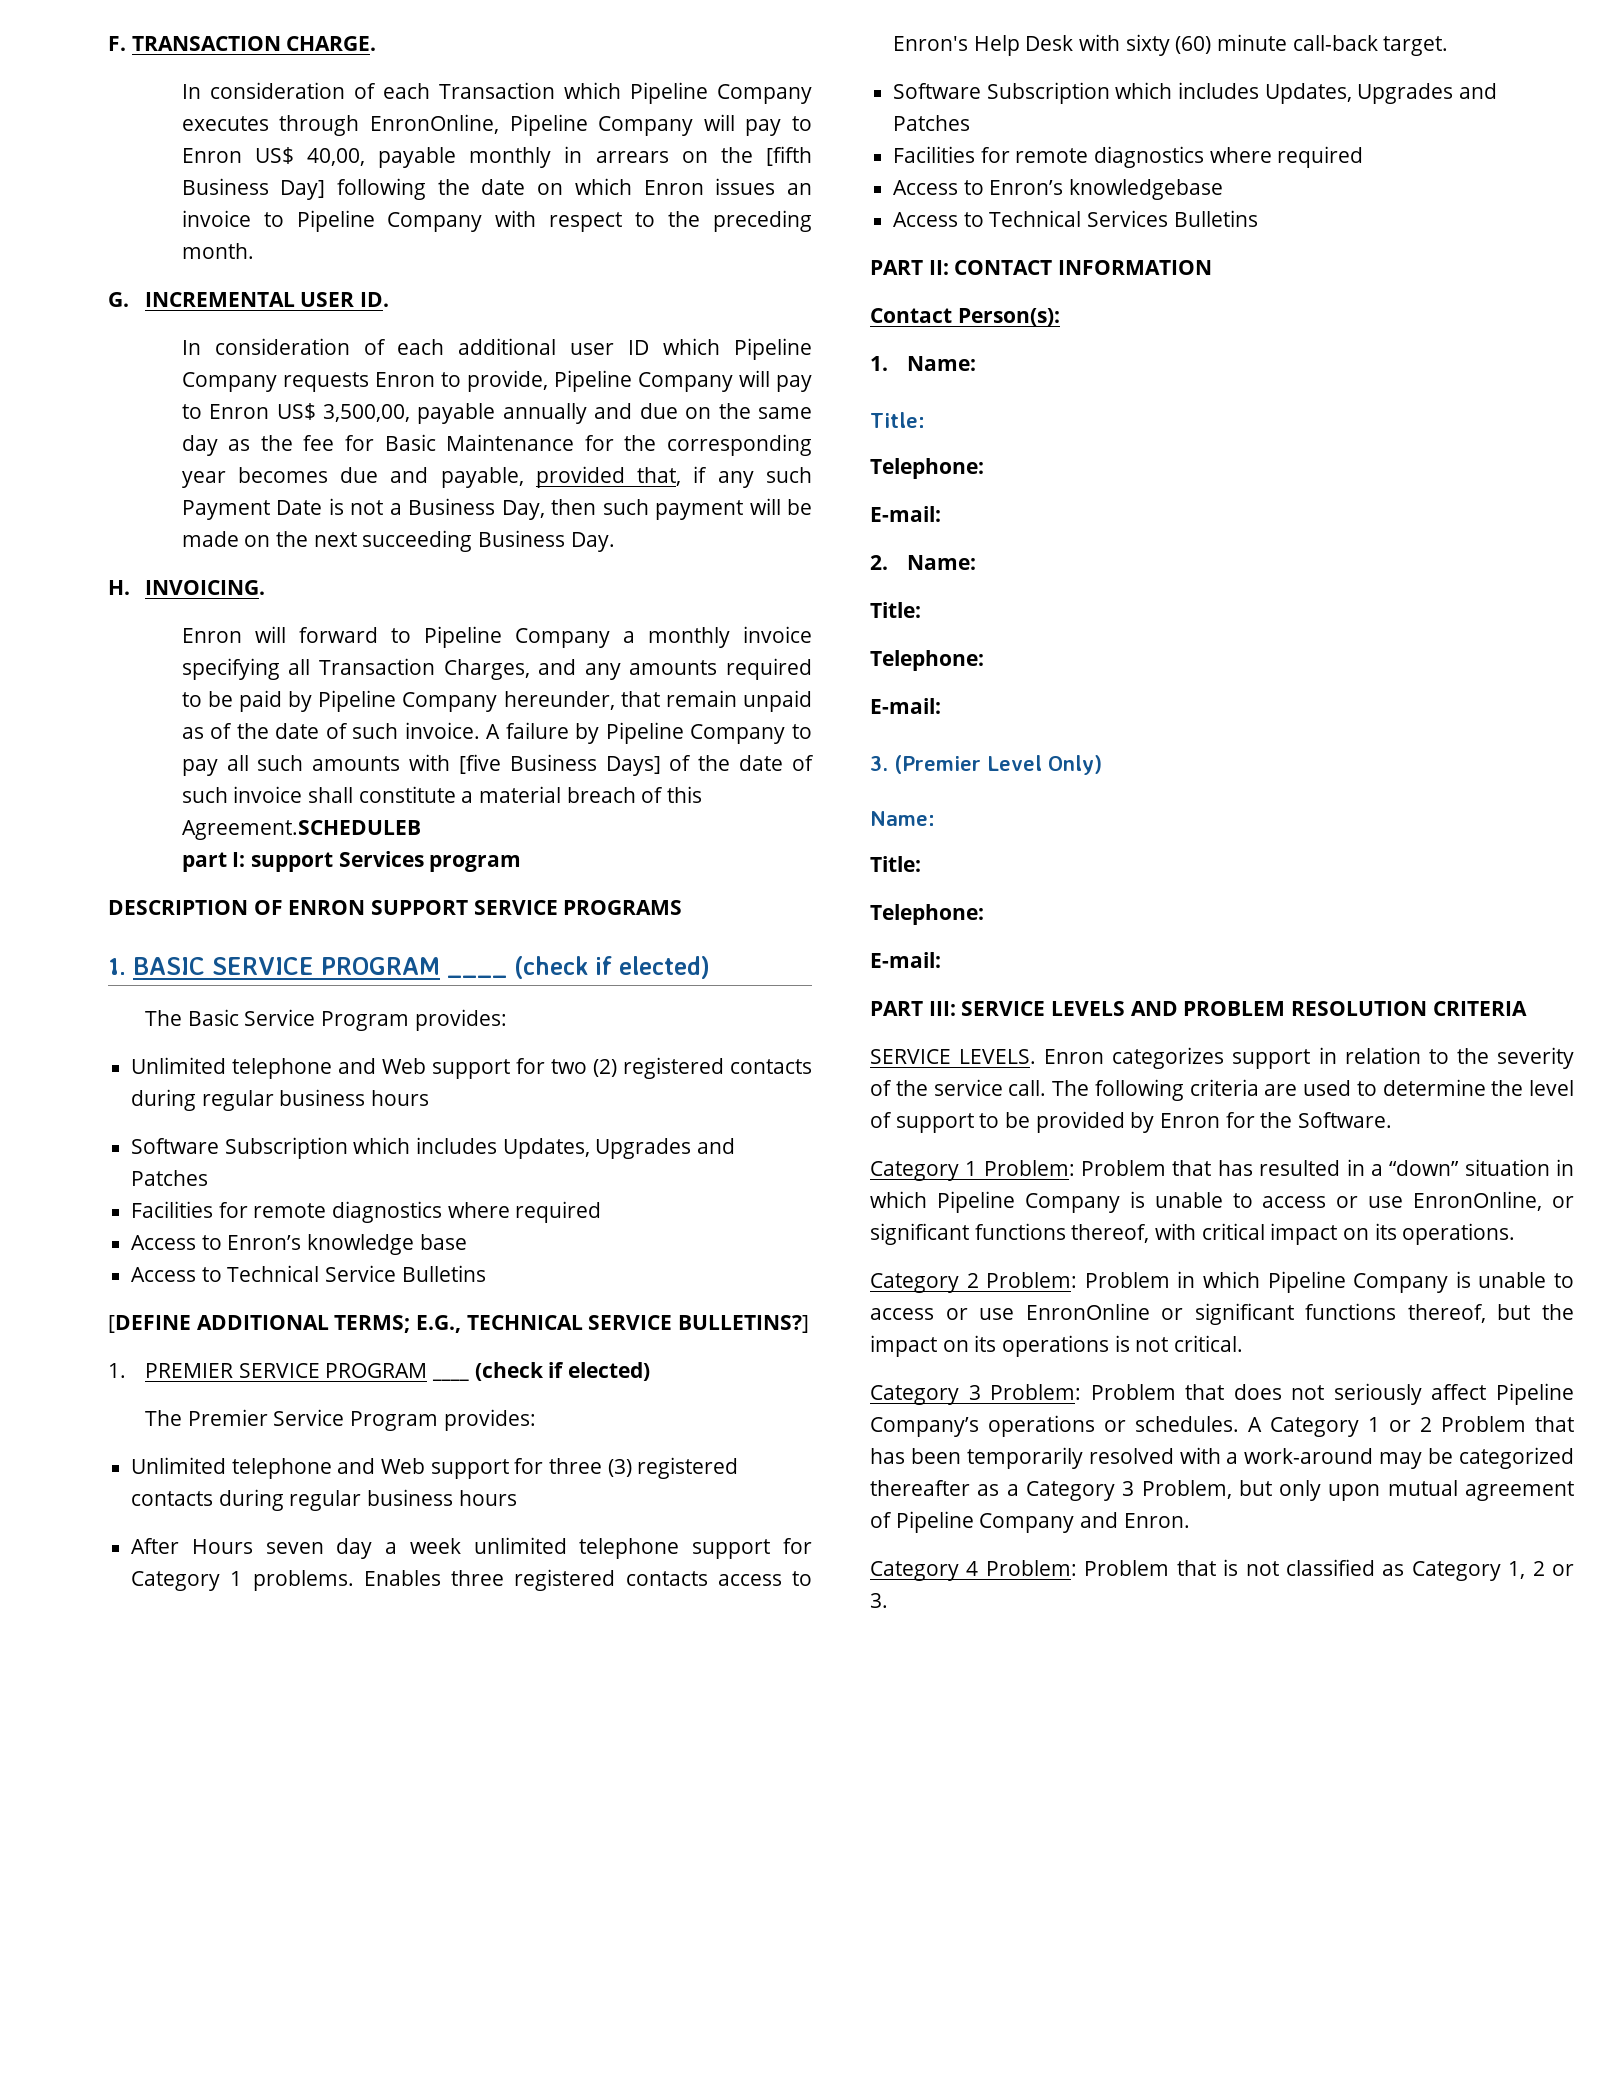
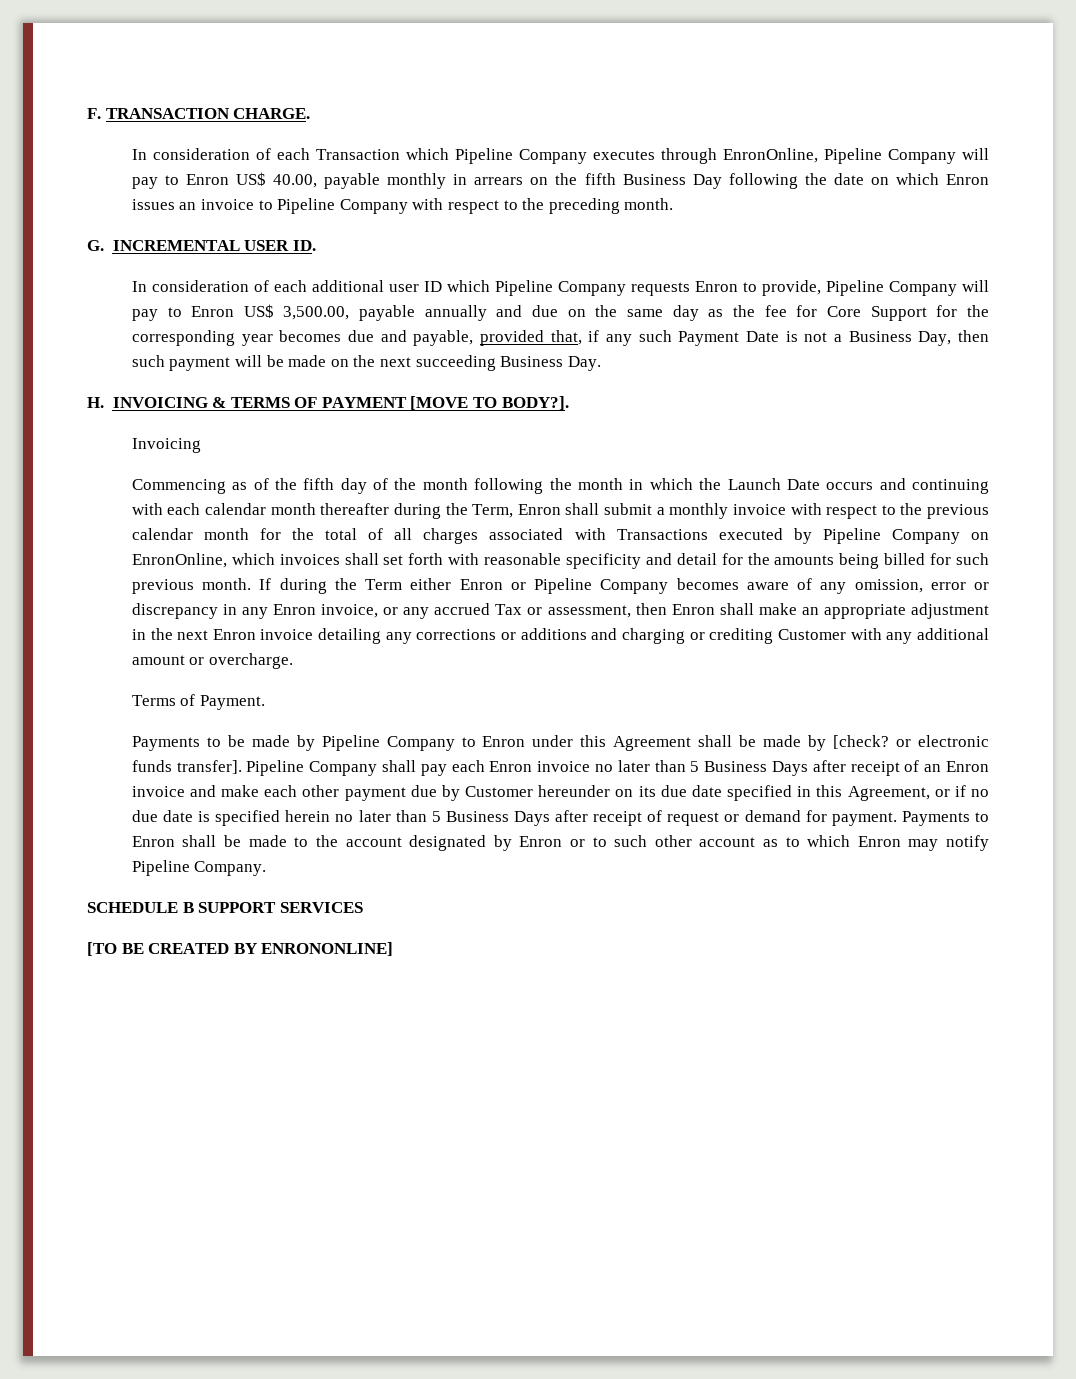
- In consideration of each Transaction which Pipeline Company executes through EnronOnline, Pipeline Company will pay to Enron US$ 40,00, payable monthly in arrears on the [fifth Business Day] following the date on which Enron issues an invoice to Pipeline Company with respect to the preceding month.
+ In consideration of each Transaction which Pipeline Company executes through EnronOnline, Pipeline Company will pay to Enron US$ 40.00, payable monthly in arrears on the fifth Business Day following the date on which Enron issues an invoice to Pipeline Company with respect to the preceding month.
- In consideration of each additional user ID which Pipeline Company requests Enron to provide, Pipeline Company will pay to Enron US$ 3,500,00, payable annually and due on the same day as the fee for Basic Maintenance for the corresponding year becomes due and payable, provided that, if any such Payment Date is not a Business Day, then such payment will be made on the next succeeding Business Day.
+ In consideration of each additional user ID which Pipeline Company requests Enron to provide, Pipeline Company will pay to Enron US$ 3,500.00, payable annually and due on the same day as the fee for Core Support for the corresponding year becomes due and payable, provided that, if any such Payment Date is not a Business Day, then such payment will be made on the next succeeding Business Day.
- H. INVOICING.
- Enron will forward to Pipeline Company a monthly invoice specifying all Transaction Charges, and any amounts required to be paid by Pipeline Company hereunder, that remain unpaid as of the date of such invoice. A failure by Pipeline Company to pay all such amounts with [five Business Days] of the date of such invoice shall constitute a material breach of this Agreement.SCHEDULEB
- part I: support Services program
- DESCRIPTION OF ENRON SUPPORT SERVICE PROGRAMS
- 1. BASIC SERVICE PROGRAM ____ (check if elected)
- The Basic Service Program provides:
- Unlimited telephone and Web support for two (2) registered contacts during regular business hours
- Software Subscription which includes Updates, Upgrades and Patches
- Facilities for remote diagnostics where required
- Access to Enron’s knowledge base
- Access to Technical Service Bulletins
- [DEFINE ADDITIONAL TERMS; E.G., TECHNICAL SERVICE BULLETINS?]
- 1. PREMIER SERVICE PROGRAM ____ (check if elected)
- The Premier Service Program provides:
- Unlimited telephone and Web support for three (3) registered contacts during regular business hours
- After Hours seven day a week unlimited telephone support for Category 1 problems. Enables three registered contacts access to Enron's Help Desk with sixty (60) minute call-back target.
- Software Subscription which includes Updates, Upgrades and Patches
- Facilities for remote diagnostics where required
- Access to Enron’s knowledgebase
- Access to Technical Services Bulletins
- PART II: CONTACT INFORMATION
- Contact Person(s):
- 1. Name:
- Title:
- Telephone:
- E-mail:
- 2. Name:
- Title:
- Telephone:
- E-mail:
- 3. (Premier Level Only)
- Name:
- Title:
- Telephone:
- E-mail:
- PART III: SERVICE LEVELS AND PROBLEM RESOLUTION CRITERIA
- SERVICE LEVELS. Enron categorizes support in relation to the severity of the service call. The following criteria are used to determine the level of support to be provided by Enron for the Software.
- Category 1 Problem: Problem that has resulted in a “down” situation in which Pipeline Company is unable to access or use EnronOnline, or significant functions thereof, with critical impact on its operations.
- Category 2 Problem: Problem in which Pipeline Company is unable to access or use EnronOnline or significant functions thereof, but the impact on its operations is not critical.
- Category 3 Problem: Problem that does not seriously affect Pipeline Company’s operations or schedules. A Category 1 or 2 Problem that has been temporarily resolved with a work-around may be categorized thereafter as a Category 3 Problem, but only upon mutual agreement of Pipeline Company and Enron.
- Category 4 Problem: Problem that is not classified as Category 1, 2 or 3.
+ H. INVOICING & TERMS OF PAYMENT [MOVE TO BODY?].
+ Invoicing
+ Commencing as of the fifth day of the month following the month in which the Launch Date occurs and continuing with each calendar month thereafter during the Term, Enron shall submit a monthly invoice with respect to the previous calendar month for the total of all charges associated with Transactions executed by Pipeline Company on EnronOnline, which invoices shall set forth with reasonable specificity and detail for the amounts being billed for such previous month. If during the Term either Enron or Pipeline Company becomes aware of any omission, error or discrepancy in any Enron invoice, or any accrued Tax or assessment, then Enron shall make an appropriate adjustment in the next Enron invoice detailing any corrections or additions and charging or crediting Customer with any additional amount or overcharge.
+ Terms of Payment.
+ Payments to be made by Pipeline Company to Enron under this Agreement shall be made by [check? or electronic funds transfer]. Pipeline Company shall pay each Enron invoice no later than 5 Business Days after receipt of an Enron invoice and make each other payment due by Customer hereunder on its due date specified in this Agreement, or if no due date is specified herein no later than 5 Business Days after receipt of request or demand for payment. Payments to Enron shall be made to the account designated by Enron or to such other account as to which Enron may notify Pipeline Company.
+ SCHEDULE B SUPPORT SERVICES
+ [TO BE CREATED BY ENRONONLINE]

